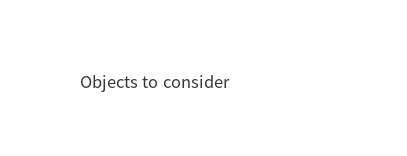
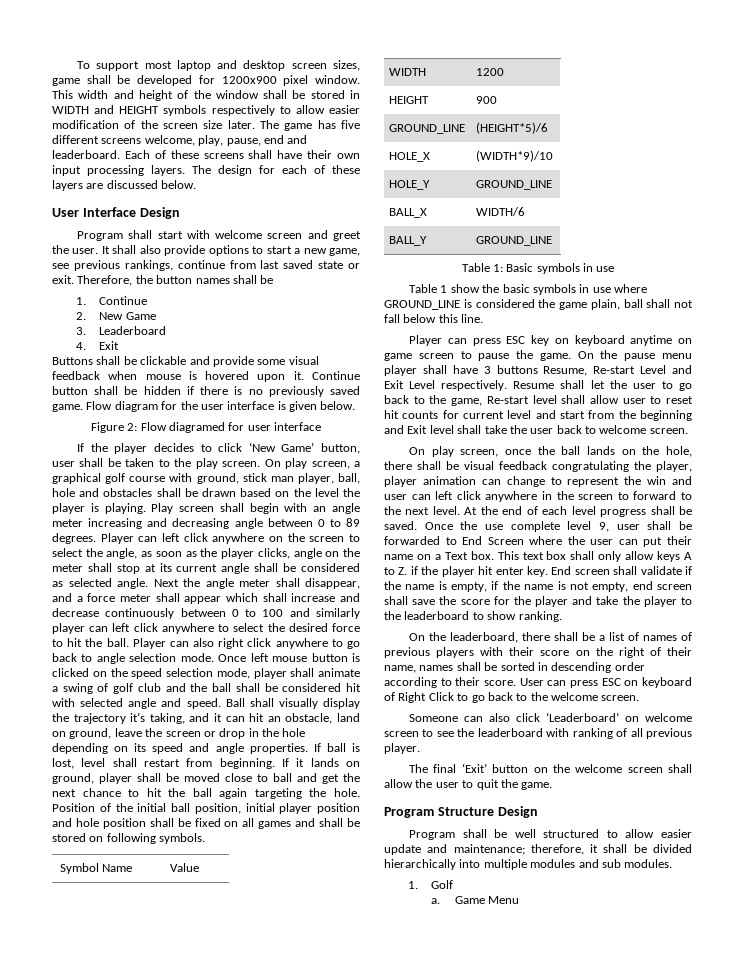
- Objects to consider
+ To support most laptop and desktop screen sizes, game shall be developed for 1200x900 pixel window. This width and height of the window shall be stored in WIDTH and HEIGHT symbols respectively to allow easier modification of the screen size later. The game has five different screens welcome, play, pause, end and leaderboard. Each of these screens shall have their own input processing layers. The design for each of these layers are discussed below.
+ User Interface Design
+ Program shall start with welcome screen and greet the user. It shall also provide options to start a new game, see previous rankings, continue from last saved state or exit. Therefore, the button names shall be
+ 1. Continue
+ 2. New Game
+ 3. Leaderboard
+ 4. Exit
+ Buttons shall be clickable and provide some visual feedback when mouse is hovered upon it. Continue button shall be hidden if there is no previously saved game. Flow diagram for the user interface is given below.
+ Figure 2: Flow diagramed for user interface
+ If the player decides to click ‘New Game’ button, user shall be taken to the play screen. On play screen, a graphical golf course with ground, stick man player, ball, hole and obstacles shall be drawn based on the level the player is playing. Play screen shall begin with an angle meter increasing and decreasing angle between 0 to 89 degrees. Player can left click anywhere on the screen to select the angle, as soon as the player clicks, angle on the meter shall stop at its current angle shall be considered as selected angle. Next the angle meter shall disappear, and a force meter shall appear which shall increase and decrease continuously between 0 to 100 and similarly player can left click anywhere to select the desired force to hit the ball. Player can also right click anywhere to go back to angle selection mode. Once left mouse button is clicked on the speed selection mode, player shall animate a swing of golf club and the ball shall be considered hit with selected angle and speed. Ball shall visually display the trajectory it’s taking, and it can hit an obstacle, land on ground, leave the screen or drop in the hole depending on its speed and angle properties. If ball is lost, level shall restart from beginning. If it lands on ground, player shall be moved close to ball and get the next chance to hit the ball again targeting the hole. Position of the initial ball position, initial player position and hole position shall be fixed on all games and shall be stored on following symbols.
+ Symbol Name | Value
+ WIDTH | 1200
+ HEIGHT | 900
+ GROUND_LINE | (HEIGHT*5)/6
+ HOLE_X | (WIDTH*9)/10
+ HOLE_Y | GROUND_LINE
+ BALL_X | WIDTH/6
+ BALL_Y | GROUND_LINE
+ Table 1: Basic symbols in use
+ Table 1 show the basic symbols in use where GROUND_LINE is considered the game plain, ball shall not fall below this line.
+ Player can press ESC key on keyboard anytime on game screen to pause the game. On the pause menu player shall have 3 buttons Resume, Re-start Level and Exit Level respectively. Resume shall let the user to go back to the game, Re-start level shall allow user to reset hit counts for current level and start from the beginning and Exit level shall take the user back to welcome screen.
+ On play screen, once the ball lands on the hole, there shall be visual feedback congratulating the player, player animation can change to represent the win and user can left click anywhere in the screen to forward to the next level. At the end of each level progress shall be saved. Once the use complete level 9, user shall be forwarded to End Screen where the user can put their name on a Text box. This text box shall only allow keys A to Z. if the player hit enter key. End screen shall validate if the name is empty, if the name is not empty, end screen shall save the score for the player and take the player to the leaderboard to show ranking.
+ On the leaderboard, there shall be a list of names of previous players with their score on the right of their name, names shall be sorted in descending order according to their score. User can press ESC on keyboard of Right Click to go back to the welcome screen.
+ Someone can also click ‘Leaderboard’ on welcome screen to see the leaderboard with ranking of all previous player.
+ The final ‘Exit’ button on the welcome screen shall allow the user to quit the game.
+ Program Structure Design
+ Program shall be well structured to allow easier update and maintenance; therefore, it shall be divided hierarchically into multiple modules and sub modules.
+ 1. Golf
+ a. Game Menu

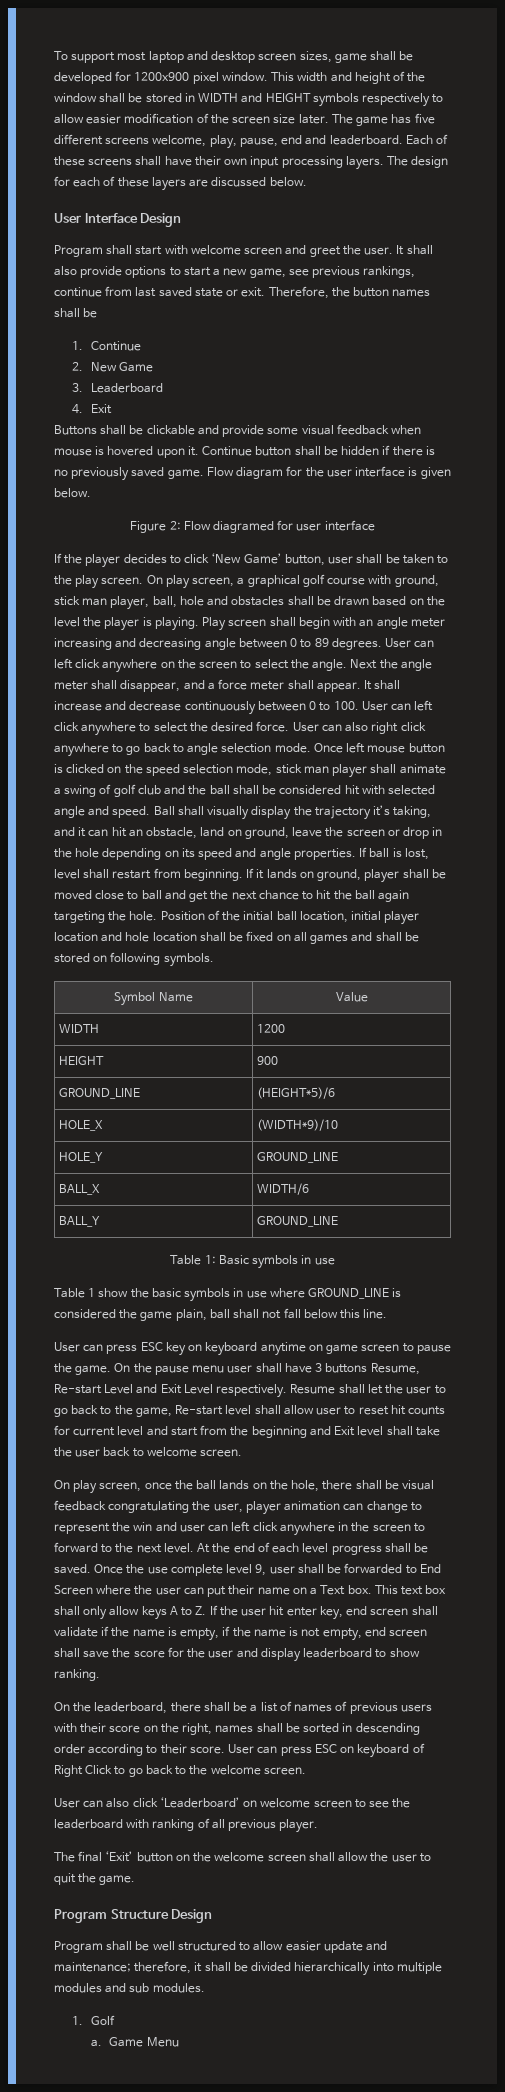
- Player can left click anywhere on the screen to select the angle, as soon as the player clicks, angle on the meter shall stop at its current angle shall be considered as selected angle.
+ User can left click anywhere on the screen to select the angle.
- Next the angle meter shall disappear, and a force meter shall appear which shall increase and decrease continuously between 0 to 100 and similarly player can left click anywhere to select the desired force to hit the ball. Player can also right click anywhere to go back to angle selection mode.
+ Next the angle meter shall disappear, and a force meter shall appear. It shall increase and decrease continuously between 0 to 100. User can left click anywhere to select the desired force. User can also right click anywhere to go back to angle selection mode.
- Once left mouse button is clicked on the speed selection mode, player shall animate a swing of golf club and the ball shall be considered hit with selected angle and speed.
+ Once left mouse button is clicked on the speed selection mode, stick man player shall animate a swing of golf club and the ball shall be considered hit with selected angle and speed.
- Position of the initial ball position, initial player position and hole position shall be fixed on all games and shall be stored on following symbols.
+ Position of the initial ball location, initial player location and hole location shall be fixed on all games and shall be stored on following symbols.
- Player can press ESC key on keyboard anytime on game screen to pause the game.
+ User can press ESC key on keyboard anytime on game screen to pause the game.
- On the pause menu player shall have 3 buttons Resume, Re-start Level and Exit Level respectively.
+ On the pause menu user shall have 3 buttons Resume, Re-start Level and Exit Level respectively.
- On play screen, once the ball lands on the hole, there shall be visual feedback congratulating the player, player animation can change to represent the win and user can left click anywhere in the screen to forward to the next level.
+ On play screen, once the ball lands on the hole, there shall be visual feedback congratulating the user, player animation can change to represent the win and user can left click anywhere in the screen to forward to the next level.
- This text box shall only allow keys A to Z. if the player hit enter key. End screen shall validate if the name is empty, if the name is not empty, end screen shall save the score for the player and take the player to the leaderboard to show ranking.
+ This text box shall only allow keys A to Z. If the user hit enter key, end screen shall validate if the name is empty, if the name is not empty, end screen shall save the score for the user and display leaderboard to show ranking.
- On the leaderboard, there shall be a list of names of previous players with their score on the right of their name, names shall be sorted in descending order according to their score.
+ On the leaderboard, there shall be a list of names of previous users with their score on the right, names shall be sorted in descending order according to their score.
- Someone can also click ‘Leaderboard’ on welcome screen to see the leaderboard with ranking of all previous player.
+ User can also click ‘Leaderboard’ on welcome screen to see the leaderboard with ranking of all previous player.

